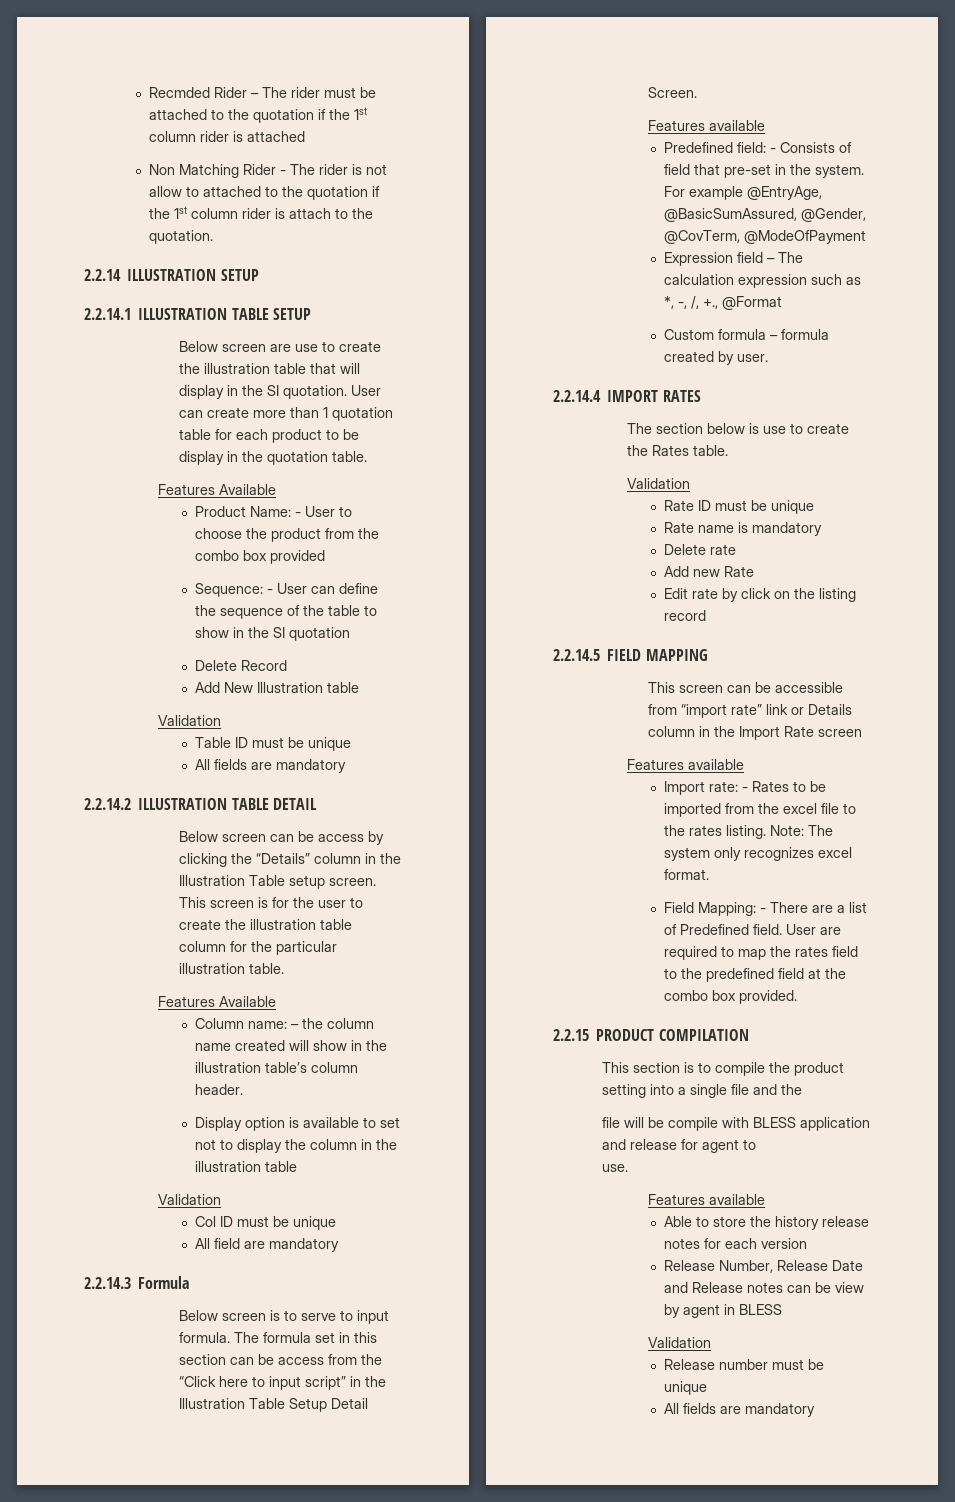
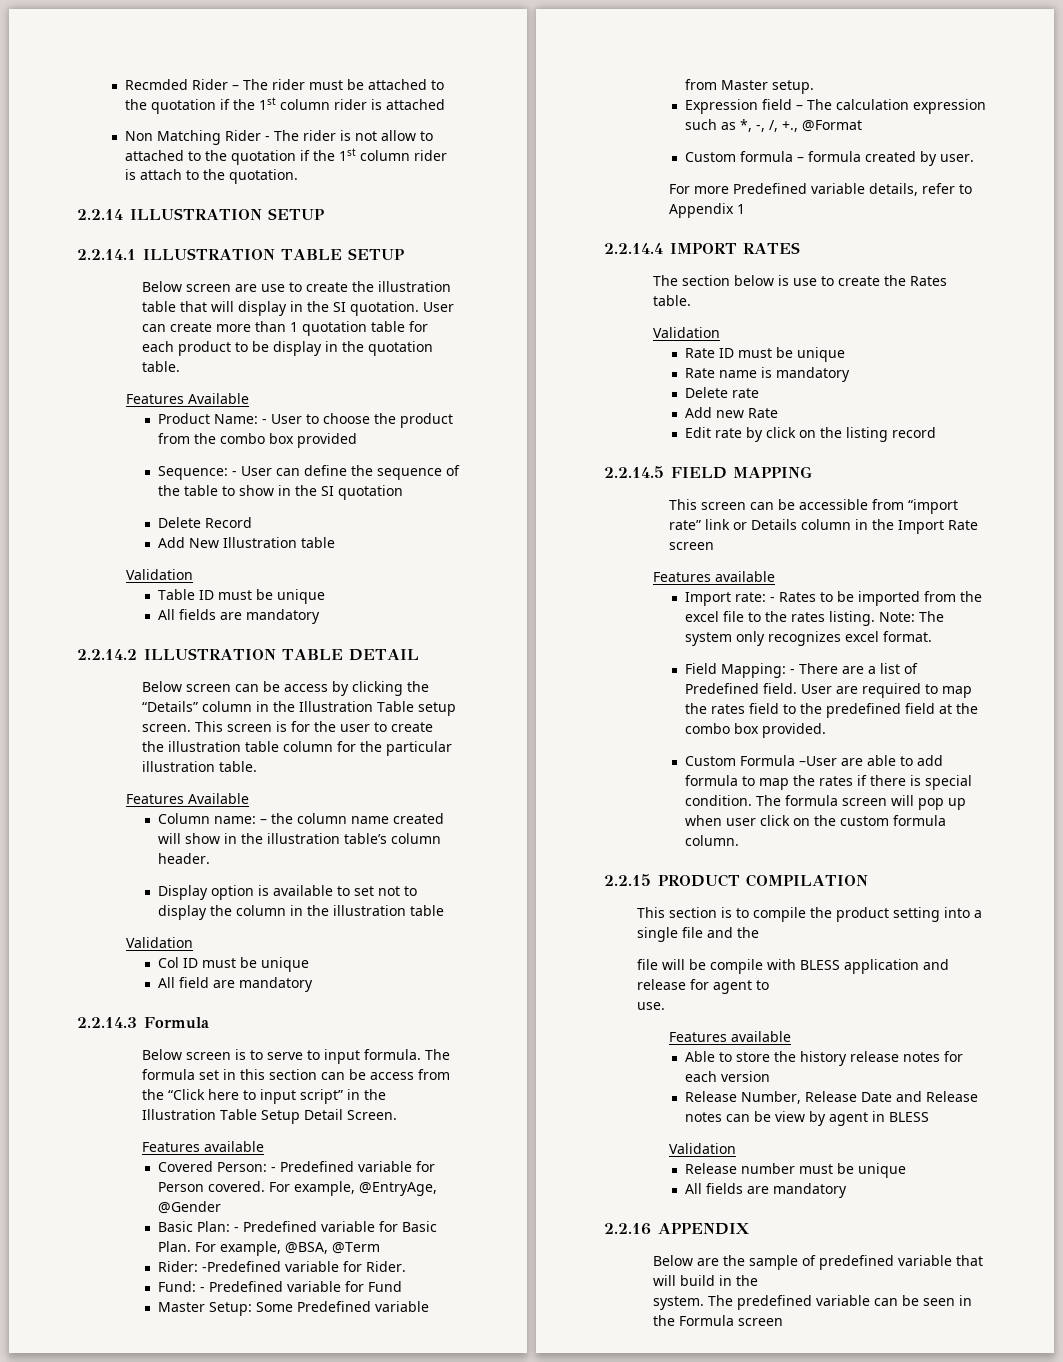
- Predefined field: - Consists of field that pre-set in the system. For example @EntryAge, @BasicSumAssured, @Gender, @CovTerm, @ModeOfPayment
+ Covered Person: - Predefined variable for Person covered. For example, @EntryAge, @Gender
+ Basic Plan: - Predefined variable for Basic Plan. For example, @BSA, @Term
+ Rider: -Predefined variable for Rider.
+ Fund: - Predefined variable for Fund
+ Master Setup: Some Predefined variable from Master setup.
+ For more Predefined variable details, refer to Appendix 1
+ Custom Formula –User are able to add formula to map the rates if there is special condition. The formula screen will pop up when user click on the custom formula column.
+ 2.2.16 APPENDIX
+ Below are the sample of predefined variable that will build in the
+ system. The predefined variable can be seen in the Formula screen

